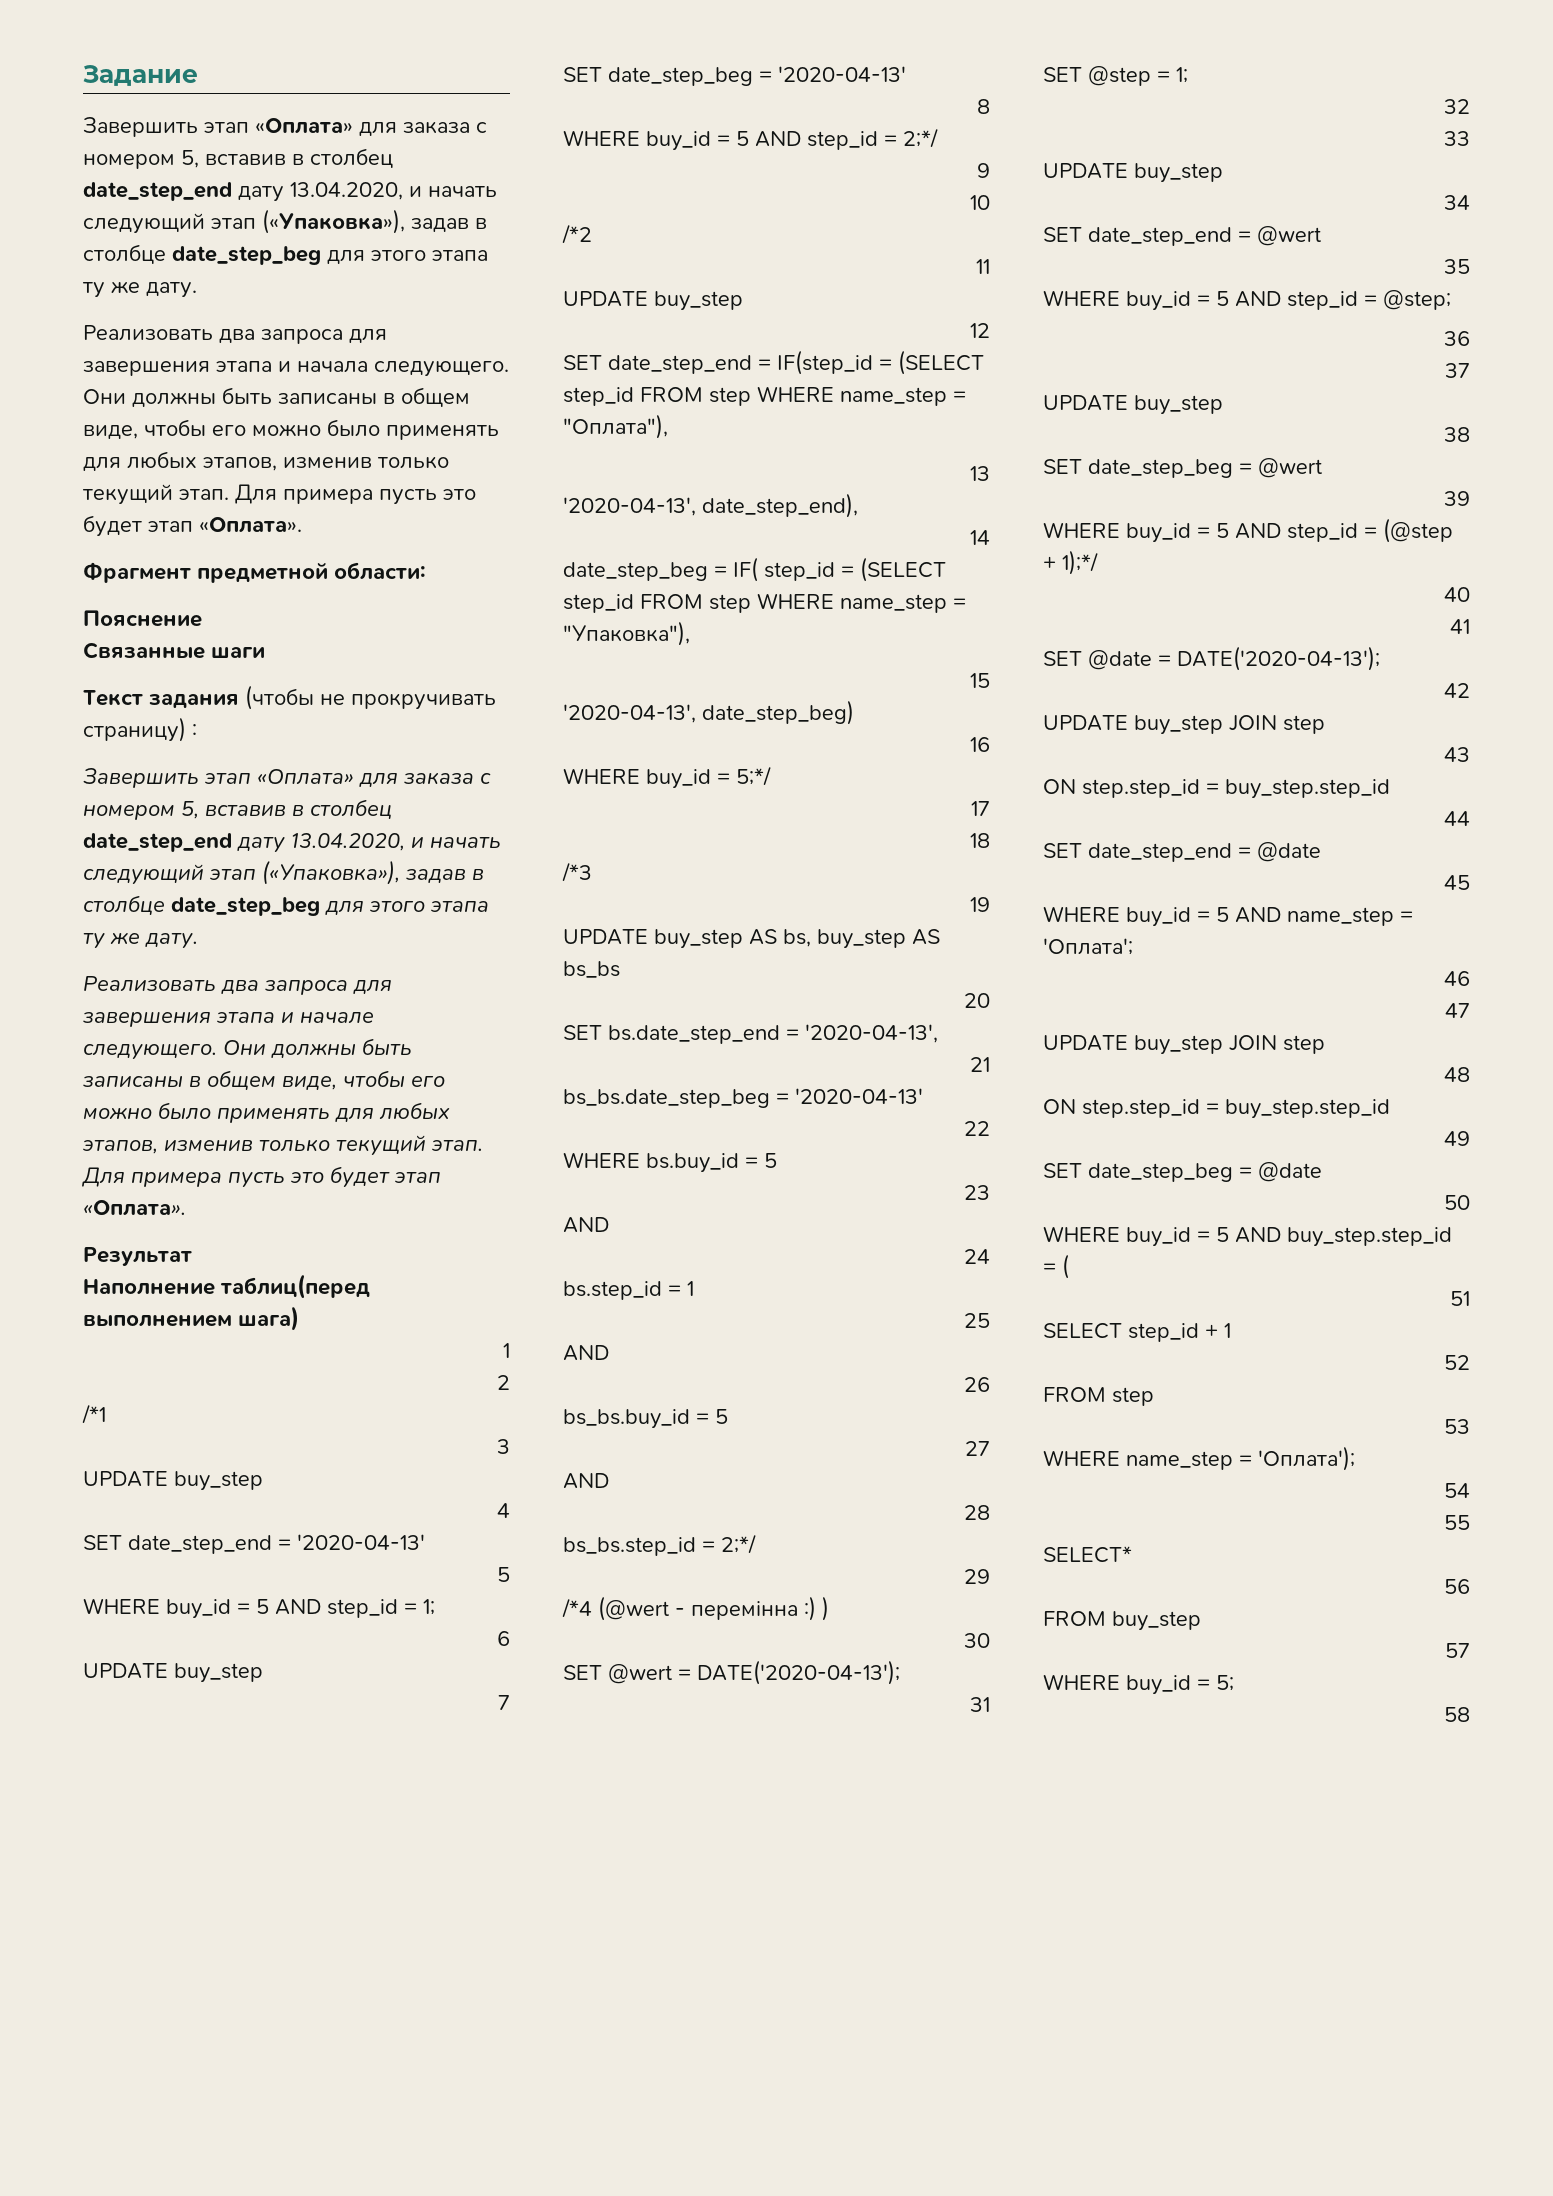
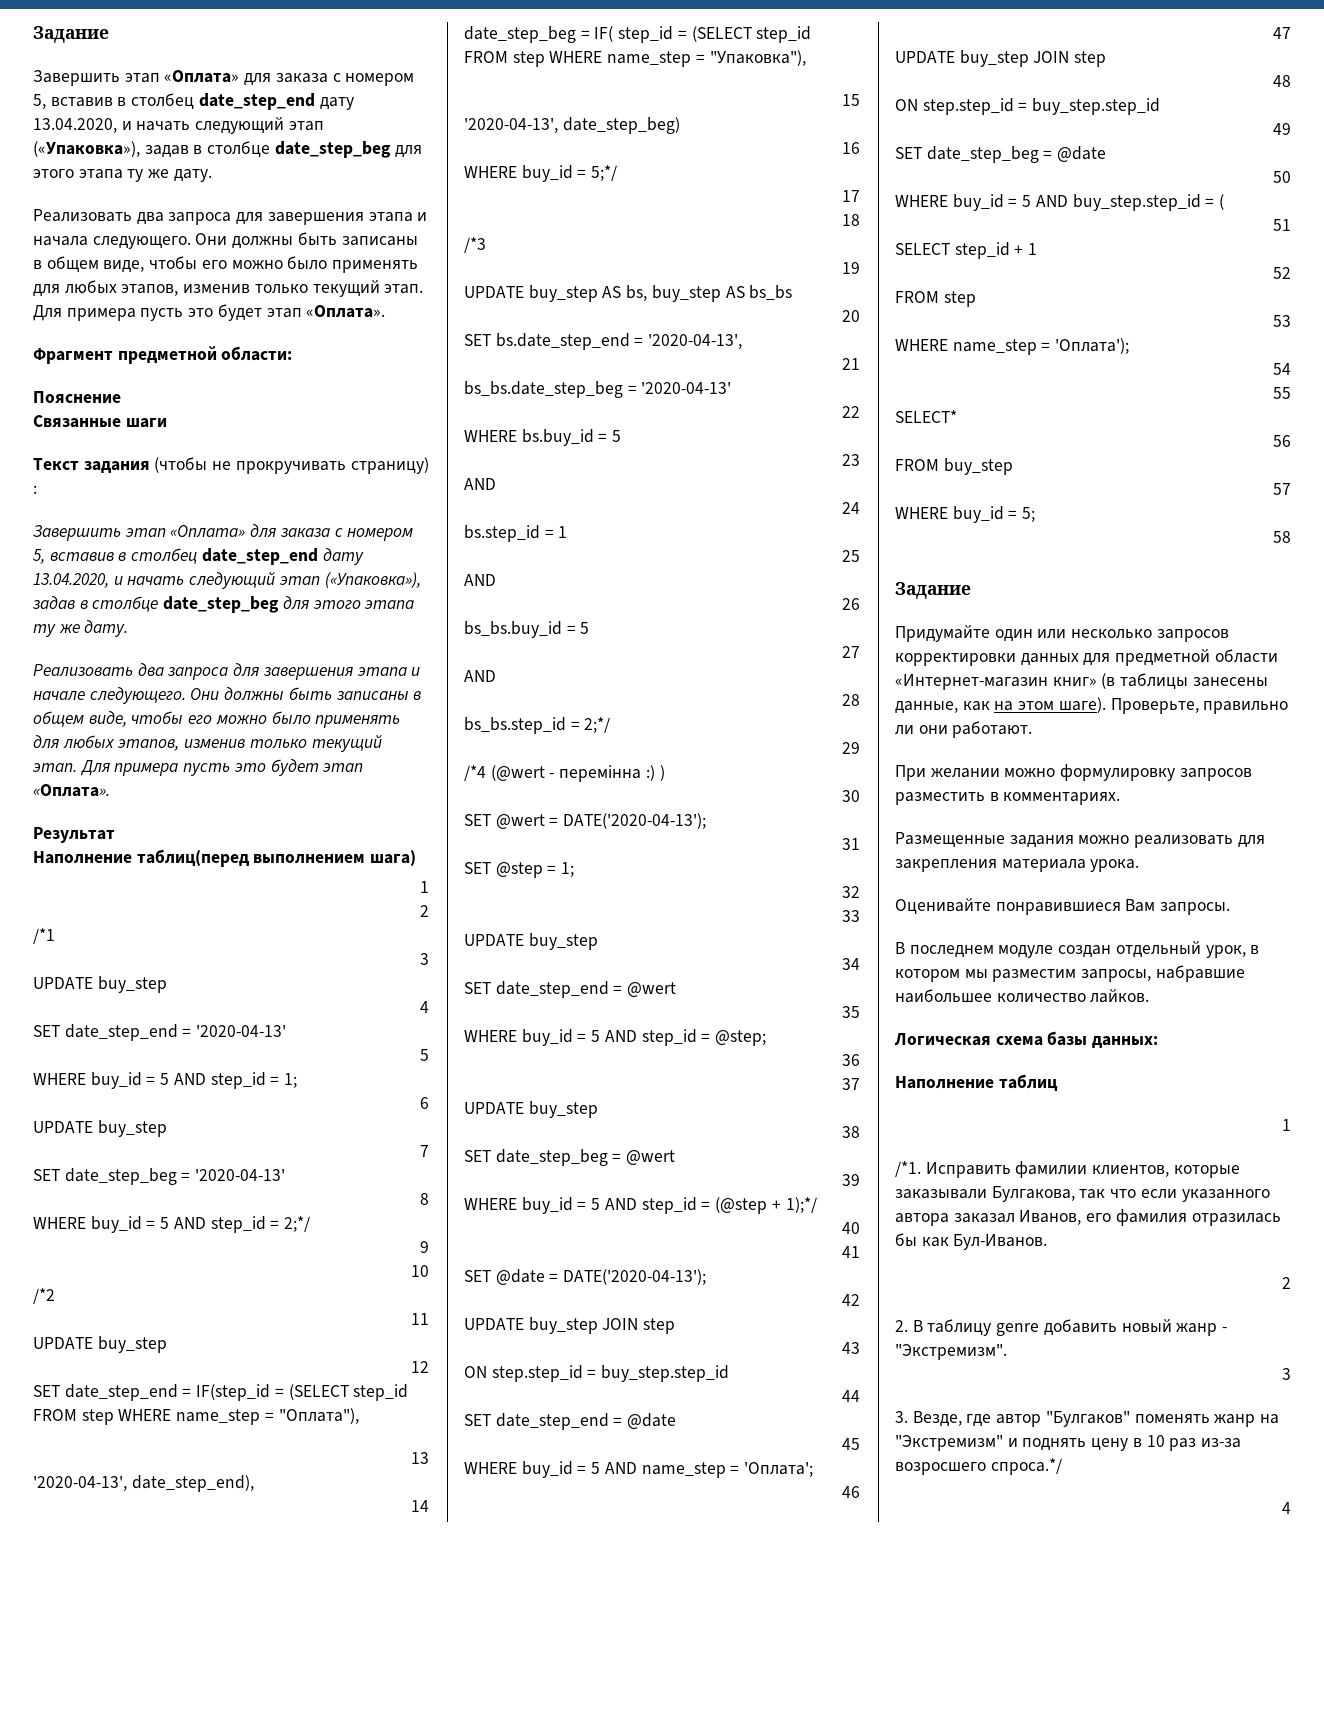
  58
+ Задание
+ Придумайте один или несколько запросов корректировки данных для предметной области «Интернет-магазин книг» (в таблицы занесены данные, как на этом шаге). Проверьте, правильно ли они работают.
+ При желании можно формулировку запросов разместить в комментариях.
+ Размещенные задания можно реализовать для закрепления материала урока.
+ Оценивайте понравившиеся Вам запросы.
+ В последнем модуле создан отдельный урок, в котором мы разместим запросы, набравшие наибольшее количество лайков.
+ Логическая схема базы данных:
+ Наполнение таблиц
+ 1
+ /*1. Исправить фамилии клиентов, которые заказывали Булгакова, так что если указанного автора заказал Иванов, его фамилия отразилась бы как Бул-Иванов.
+ 2
+ 2. В таблицу genre добавить новый жанр - "Экстремизм".
+ 3
+ 3. Везде, где автор "Булгаков" поменять жанр на "Экстремизм" и поднять цену в 10 раз из-за возросшего спроса.*/
+ 4

